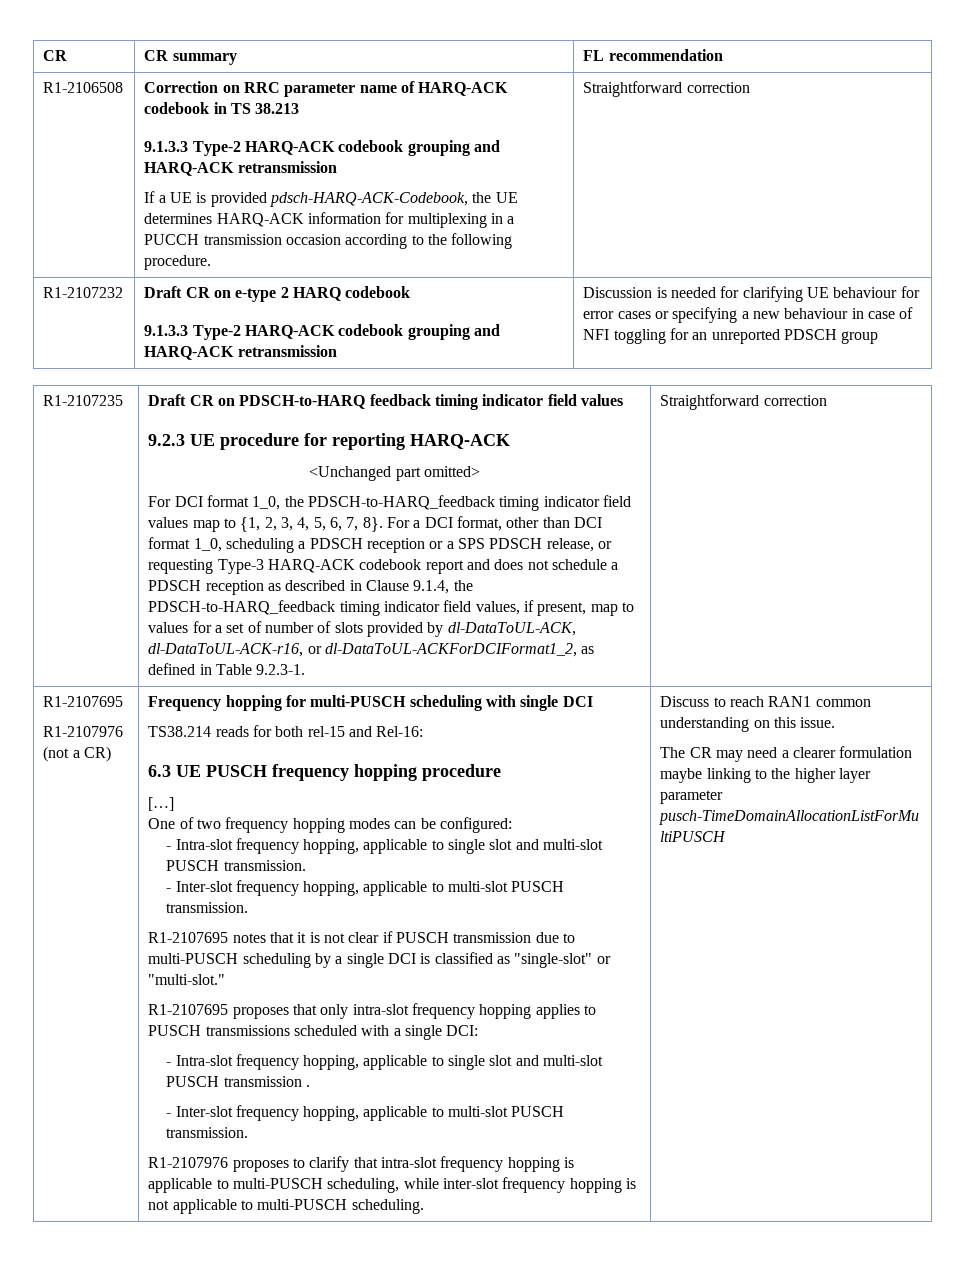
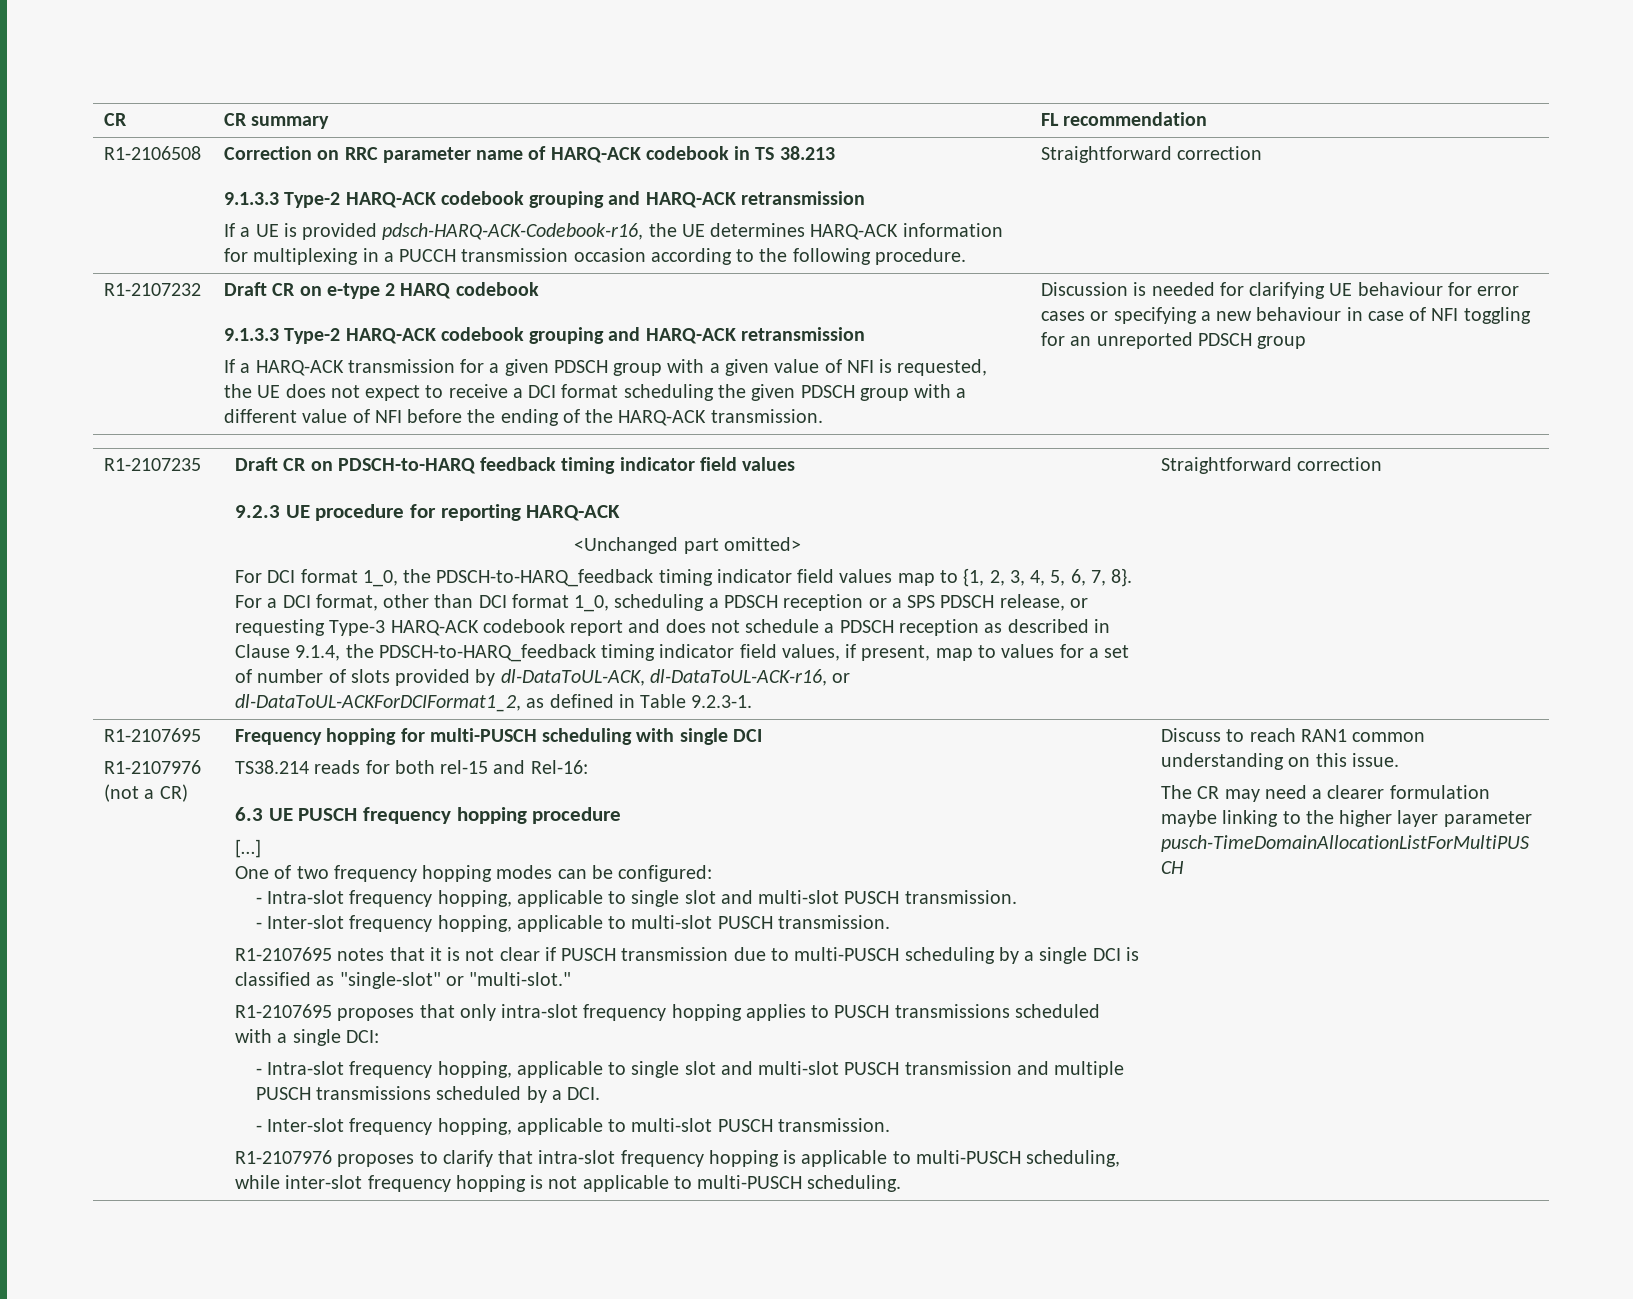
- If a UE is provided pdsch-HARQ-ACK-Codebook, the UE determines HARQ-ACK information for multiplexing in a PUCCH transmission occasion according to the following procedure.
+ If a UE is provided pdsch-HARQ-ACK-Codebook-r16, the UE determines HARQ-ACK information for multiplexing in a PUCCH transmission occasion according to the following procedure.
+ If a HARQ-ACK transmission for a given PDSCH group with a given value of NFI is requested, the UE does not expect to receive a DCI format scheduling the given PDSCH group with a different value of NFI before the ending of the HARQ-ACK transmission.
- - Intra-slot frequency hopping, applicable to single slot and multi-slot PUSCH transmission .
+ - Intra-slot frequency hopping, applicable to single slot and multi-slot PUSCH transmission and multiple PUSCH transmissions scheduled by a DCI.

